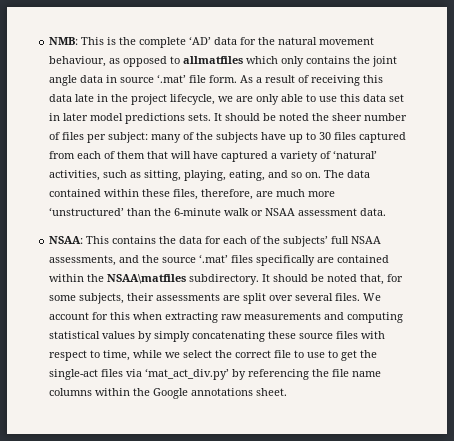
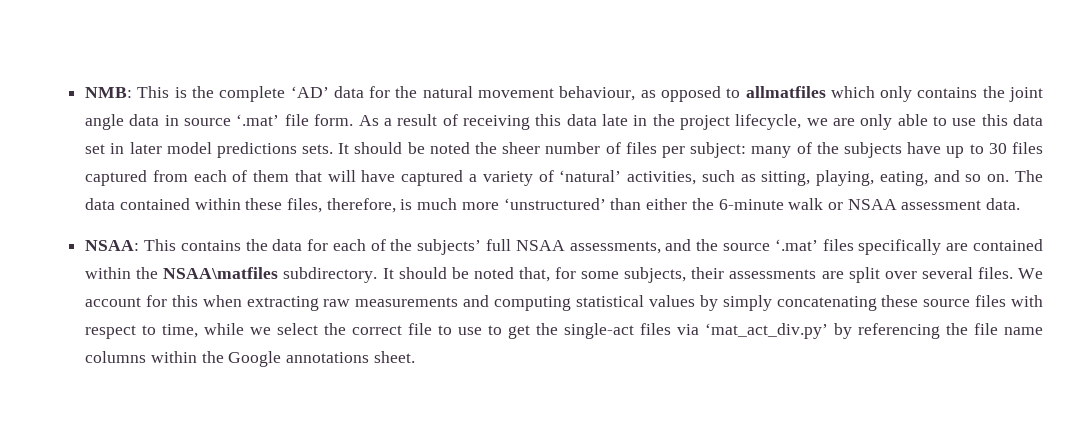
- The data contained within these files, therefore, are much more ‘unstructured’ than the 6-minute walk or NSAA assessment data.
+ The data contained within these files, therefore, is much more ‘unstructured’ than either the 6-minute walk or NSAA assessment data.

